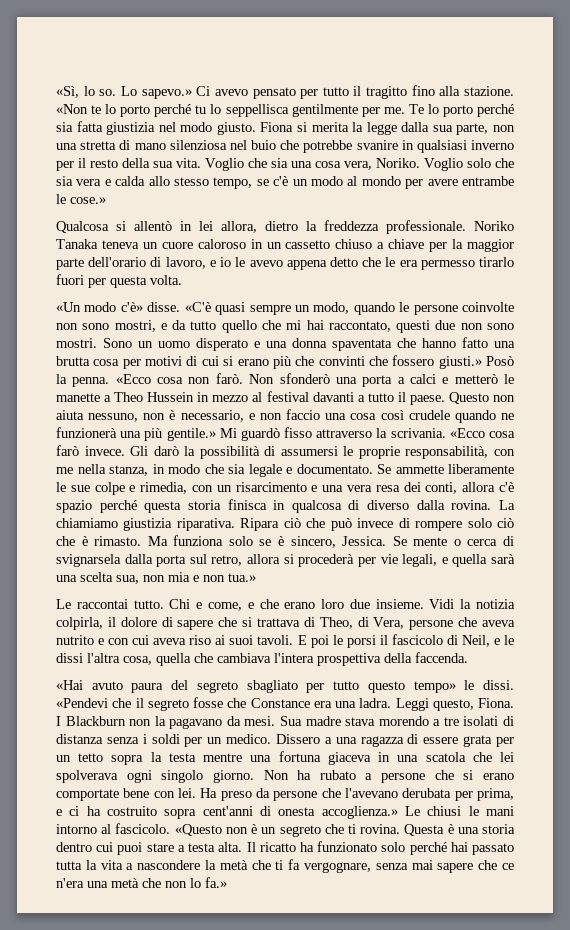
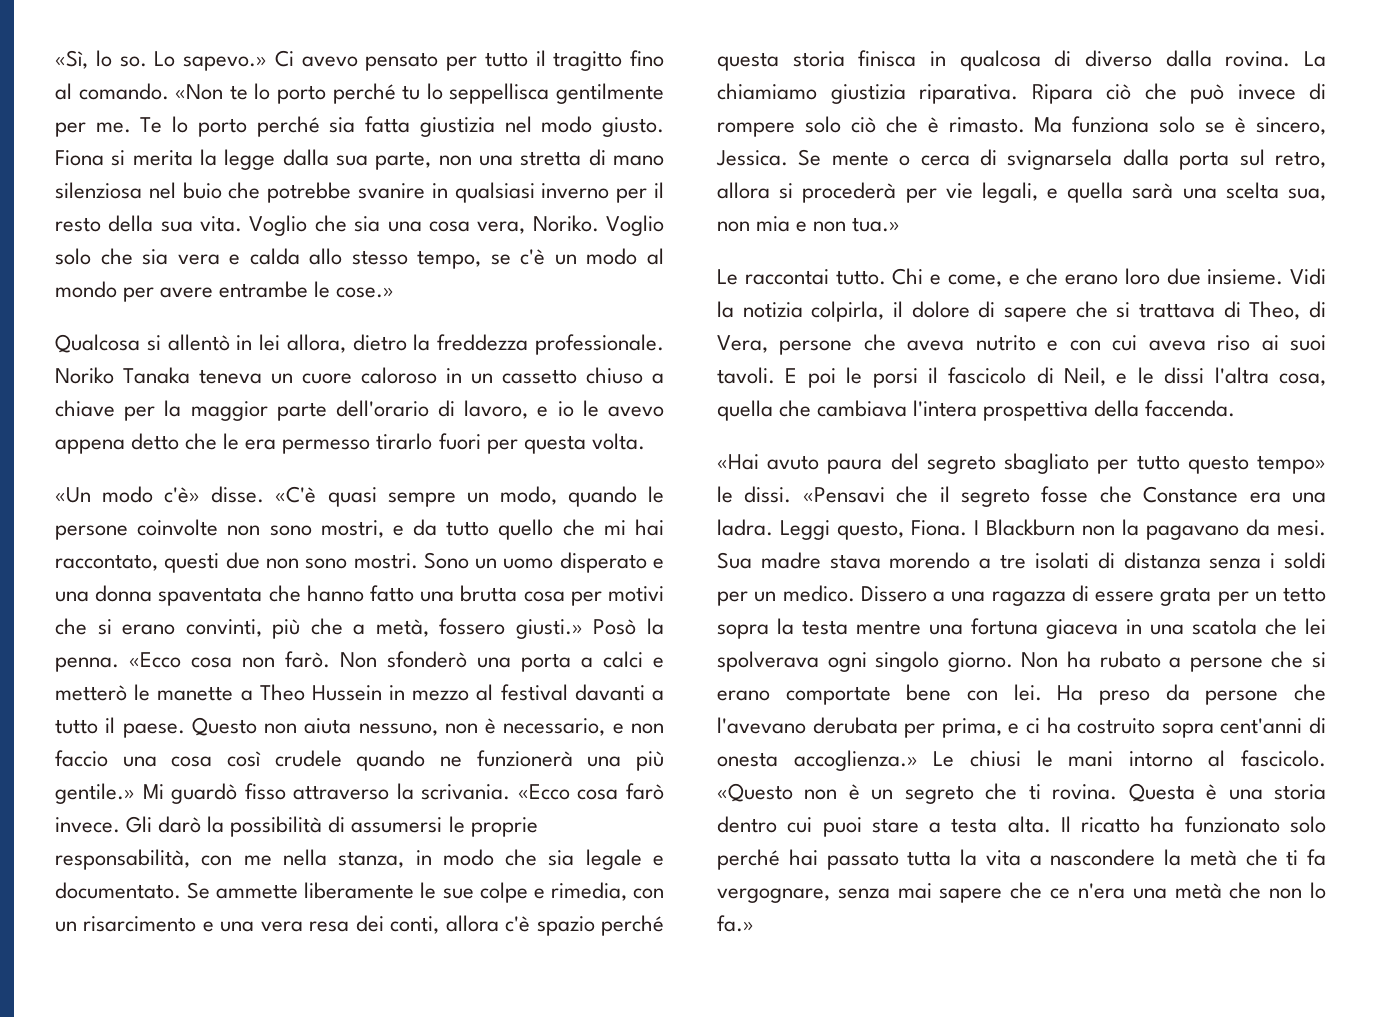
- Ci avevo pensato per tutto il tragitto fino alla stazione.
+ Ci avevo pensato per tutto il tragitto fino al comando.
- Sono un uomo disperato e una donna spaventata che hanno fatto una brutta cosa per motivi di cui si erano più che convinti che fossero giusti.»
+ Sono un uomo disperato e una donna spaventata che hanno fatto una brutta cosa per motivi che si erano convinti, più che a metà, fossero giusti.»
- «Pendevi che il segreto fosse che Constance era una ladra.
+ «Pensavi che il segreto fosse che Constance era una ladra.

